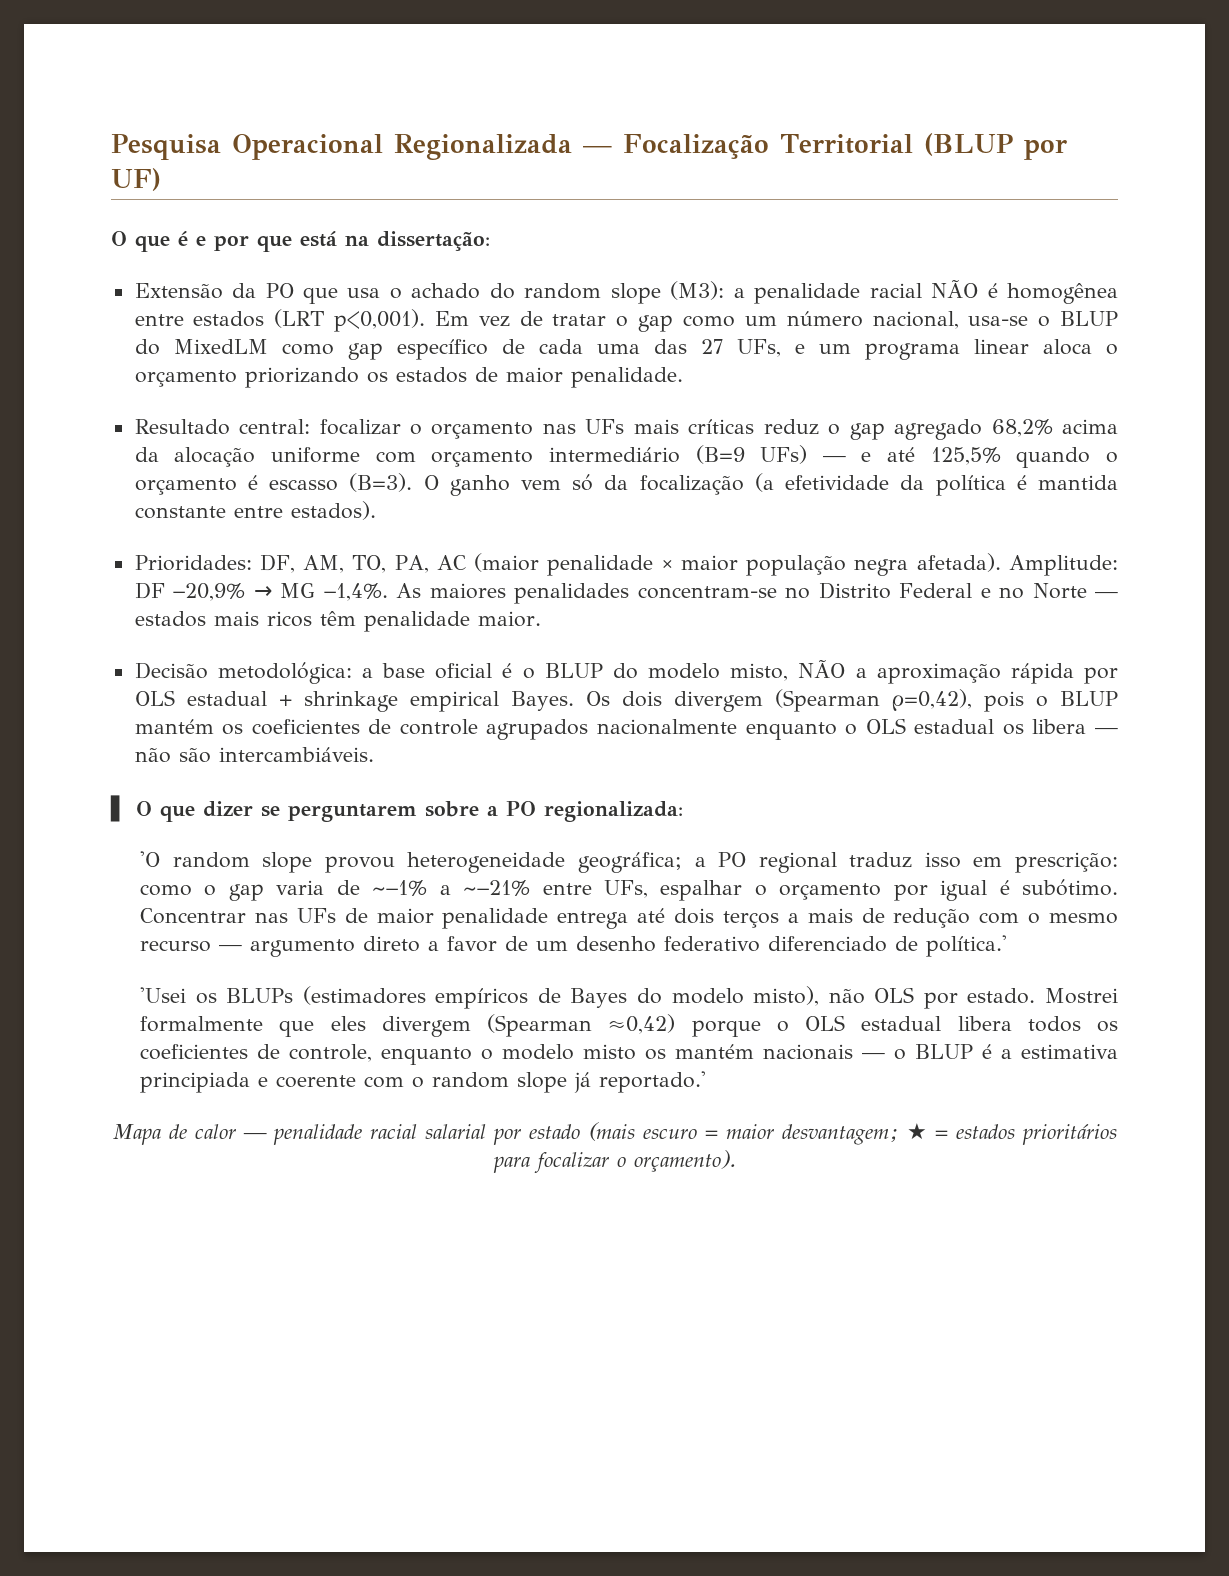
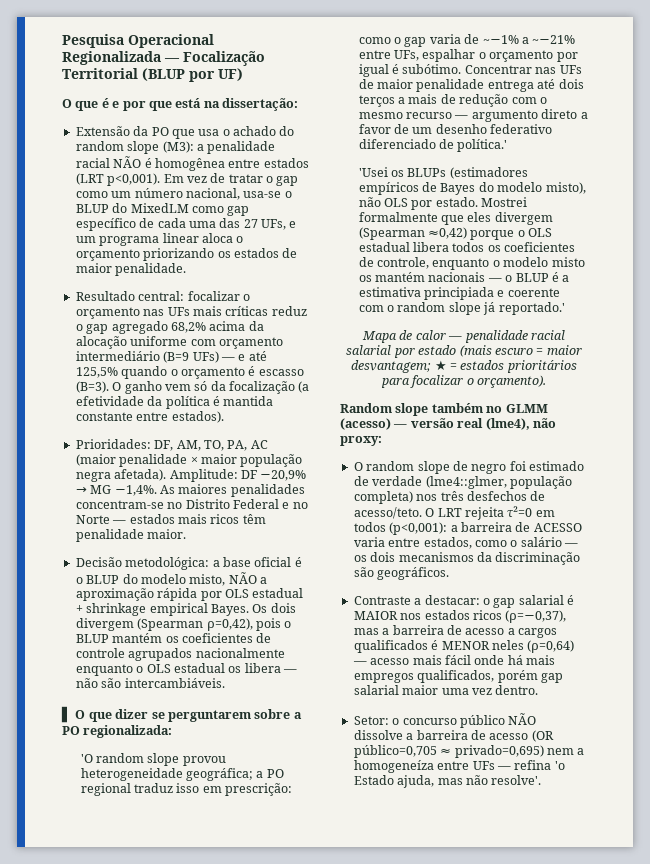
+ Random slope também no GLMM (acesso) — versão real (lme4), não proxy:
+ O random slope de negro foi estimado de verdade (lme4::glmer, população completa) nos três desfechos de acesso/teto. O LRT rejeita τ²=0 em todos (p<0,001): a barreira de ACESSO varia entre estados, como o salário — os dois mecanismos da discriminação são geográficos.
+ Contraste a destacar: o gap salarial é MAIOR nos estados ricos (ρ=−0,37), mas a barreira de acesso a cargos qualificados é MENOR neles (ρ=0,64) — acesso mais fácil onde há mais empregos qualificados, porém gap salarial maior uma vez dentro.
+ Setor: o concurso público NÃO dissolve a barreira de acesso (OR público=0,705 ≈ privado=0,695) nem a homogeneíza entre UFs — refina 'o Estado ajuda, mas não resolve'.

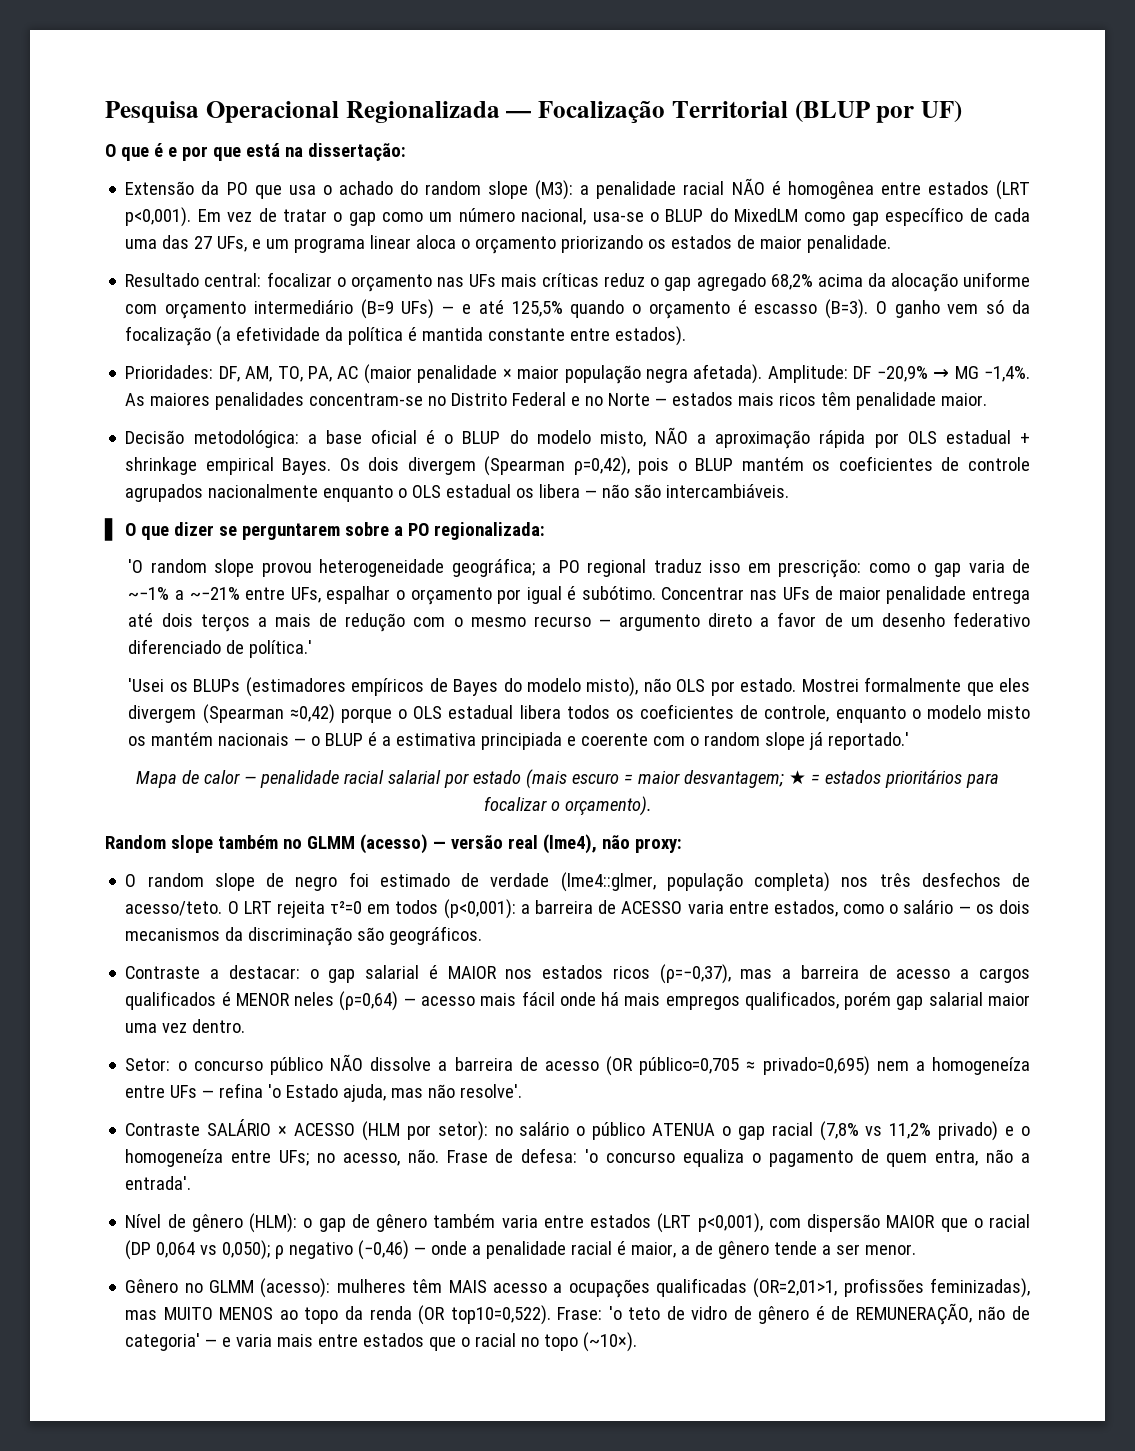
+ Contraste SALÁRIO × ACESSO (HLM por setor): no salário o público ATENUA o gap racial (7,8% vs 11,2% privado) e o homogeneíza entre UFs; no acesso, não. Frase de defesa: 'o concurso equaliza o pagamento de quem entra, não a entrada'.
+ Nível de gênero (HLM): o gap de gênero também varia entre estados (LRT p<0,001), com dispersão MAIOR que o racial (DP 0,064 vs 0,050); ρ negativo (−0,46) — onde a penalidade racial é maior, a de gênero tende a ser menor.
+ Gênero no GLMM (acesso): mulheres têm MAIS acesso a ocupações qualificadas (OR=2,01>1, profissões feminizadas), mas MUITO MENOS ao topo da renda (OR top10=0,522). Frase: 'o teto de vidro de gênero é de REMUNERAÇÃO, não de categoria' — e varia mais entre estados que o racial no topo (~10×).

